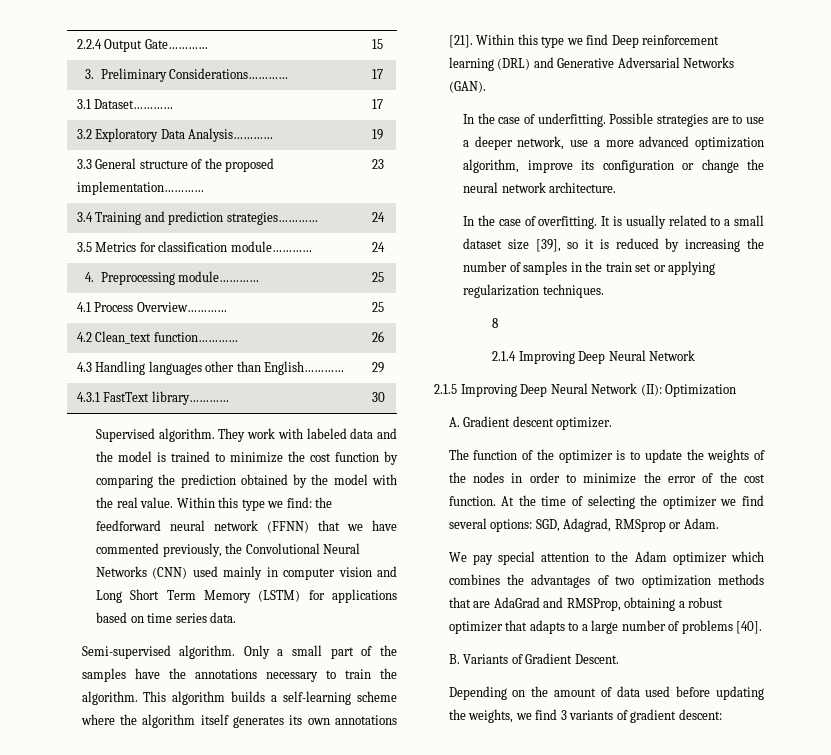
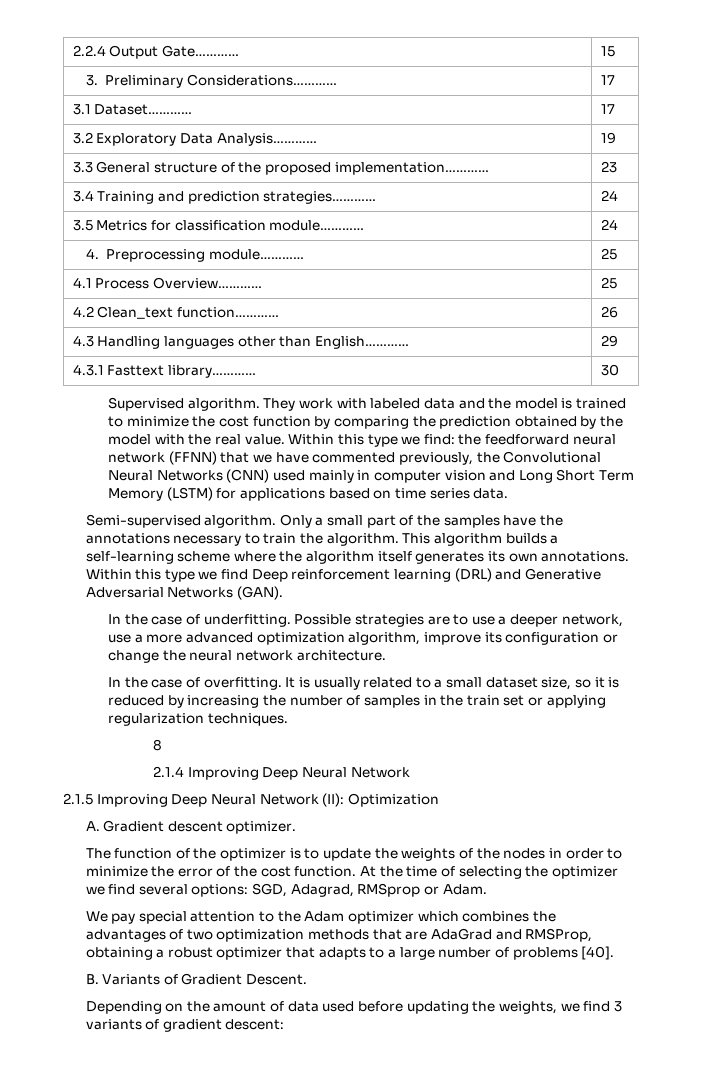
- 4.3.1 FastText library………… | 30
+ 4.3.1 Fasttext library………… | 30
- This algorithm builds a self-learning scheme where the algorithm itself generates its own annotations [21].
+ This algorithm builds a self-learning scheme where the algorithm itself generates its own annotations.
- It is usually related to a small dataset size [39], so it is reduced by increasing the number of samples in the train set or applying regularization techniques.
+ It is usually related to a small dataset size, so it is reduced by increasing the number of samples in the train set or applying regularization techniques.

